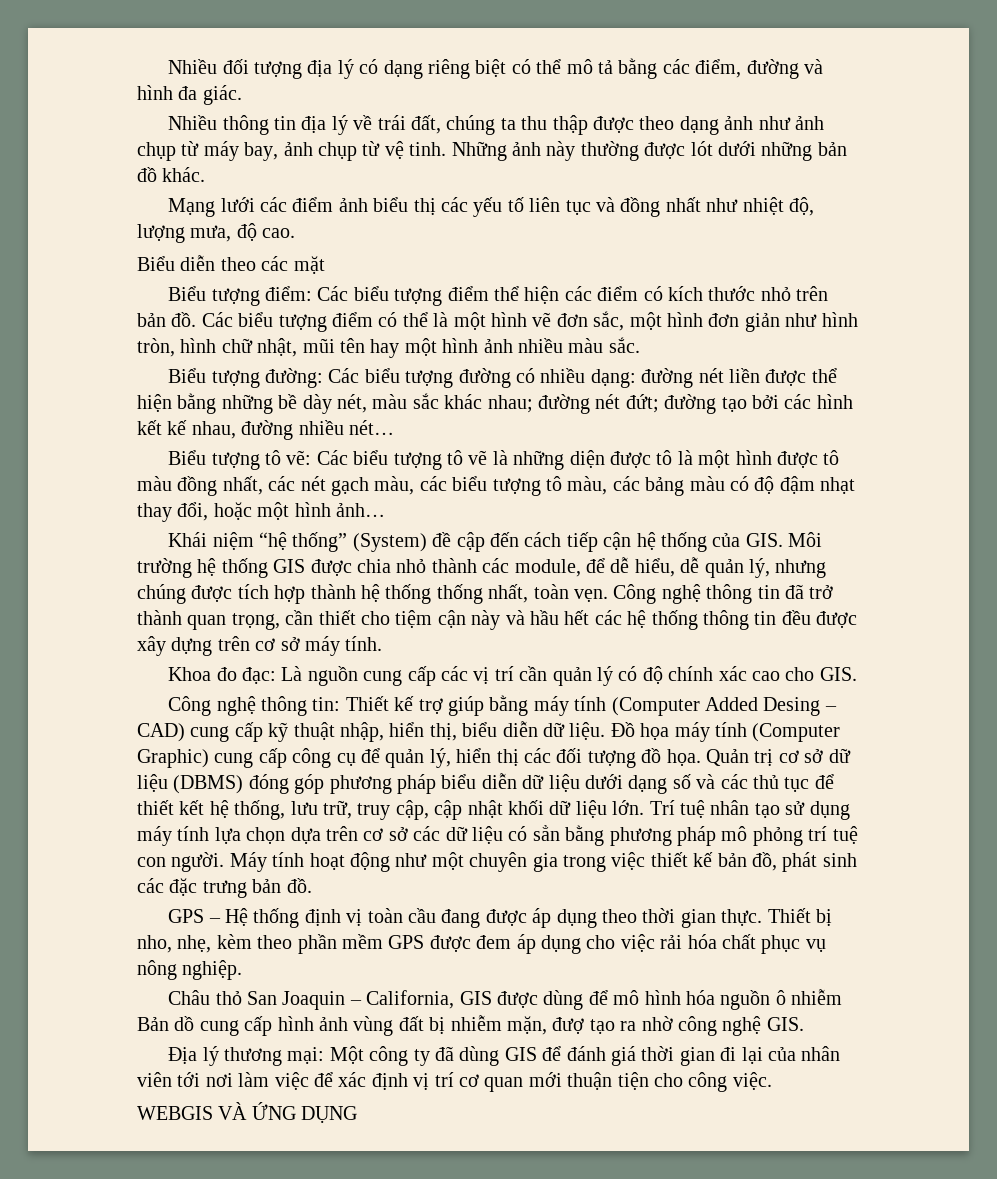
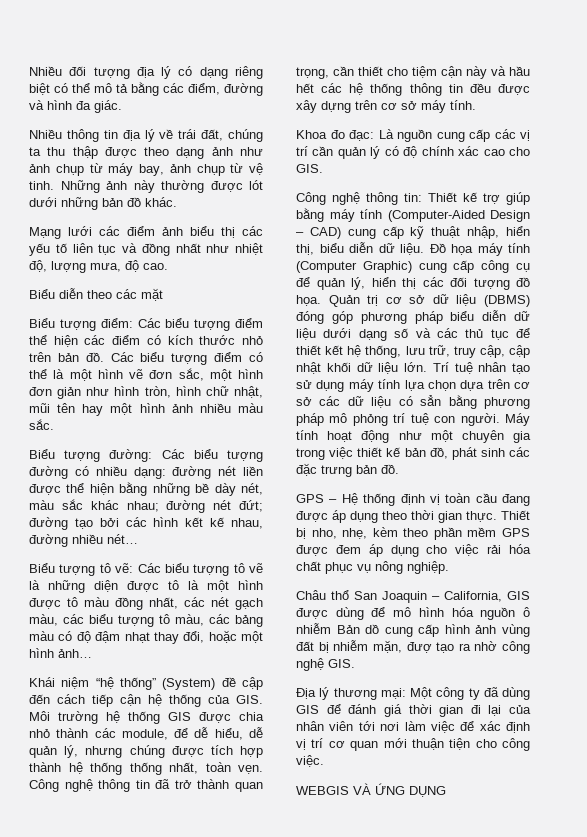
- Công nghệ thông tin: Thiết kế trợ giúp bằng máy tính (Computer Added Desing – CAD) cung cấp kỹ thuật nhập, hiển thị, biểu diễn dữ liệu.
+ Công nghệ thông tin: Thiết kế trợ giúp bằng máy tính (Computer-Aided Design – CAD) cung cấp kỹ thuật nhập, hiển thị, biểu diễn dữ liệu.
- Châu thỏ San Joaquin – California, GIS được dùng để mô hình hóa nguồn ô nhiễm Bản dồ cung cấp hình ảnh vùng đất bị nhiễm mặn, đượ tạo ra nhờ công nghệ GIS.
+ Châu thổ San Joaquin – California, GIS được dùng để mô hình hóa nguồn ô nhiễm Bản dồ cung cấp hình ảnh vùng đất bị nhiễm mặn, đượ tạo ra nhờ công nghệ GIS.

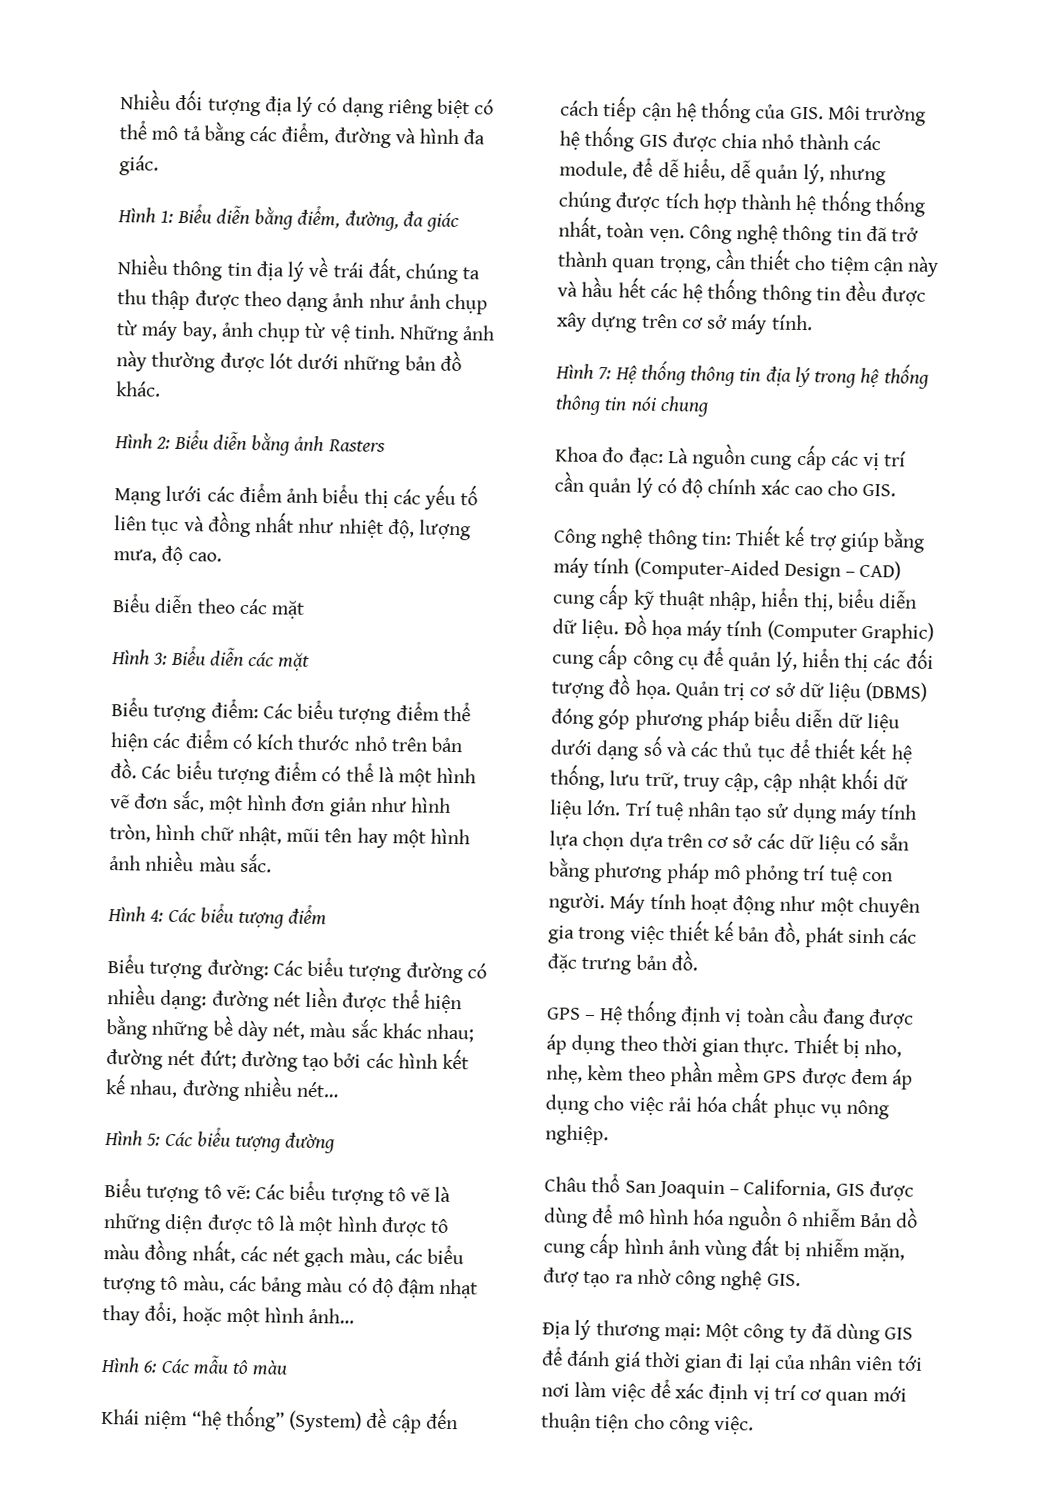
+ Hình 1: Biểu diễn bằng điểm, đường, đa giác
+ Hình 2: Biểu diễn bằng ảnh Rasters
+ Hình 3: Biểu diễn các mặt
+ Hình 4: Các biểu tượng điểm
+ Hình 5: Các biểu tượng đường
+ Hình 6: Các mẫu tô màu
+ Hình 7: Hệ thống thông tin địa lý trong hệ thống thông tin nói chung
- WEBGIS VÀ ỨNG DỤNG

